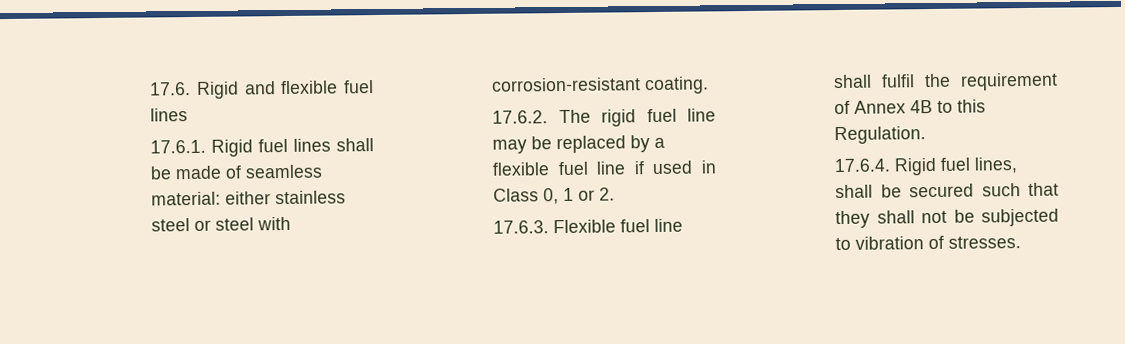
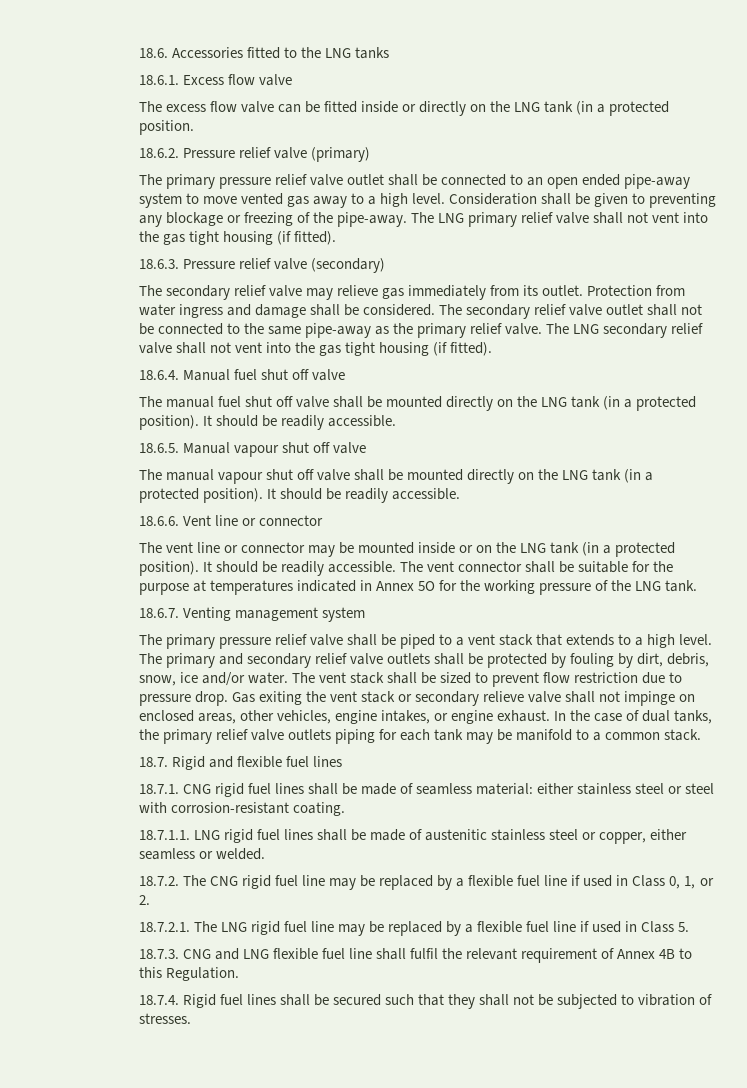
- 17.6. Rigid and flexible fuel lines
+ 18.6. Accessories fitted to the LNG tanks
+ 18.6.1. Excess flow valve
+ The excess flow valve can be fitted inside or directly on the LNG tank (in a protected position.
+ 18.6.2. Pressure relief valve (primary)
+ The primary pressure relief valve outlet shall be connected to an open ended pipe-away system to move vented gas away to a high level. Consideration shall be given to preventing any blockage or freezing of the pipe-away. The LNG primary relief valve shall not vent into the gas tight housing (if fitted).
+ 18.6.3. Pressure relief valve (secondary)
+ The secondary relief valve may relieve gas immediately from its outlet. Protection from water ingress and damage shall be considered. The secondary relief valve outlet shall not be connected to the same pipe-away as the primary relief valve. The LNG secondary relief valve shall not vent into the gas tight housing (if fitted).
+ 18.6.4. Manual fuel shut off valve
+ The manual fuel shut off valve shall be mounted directly on the LNG tank (in a protected position). It should be readily accessible.
+ 18.6.5. Manual vapour shut off valve
+ The manual vapour shut off valve shall be mounted directly on the LNG tank (in a protected position). It should be readily accessible.
+ 18.6.6. Vent line or connector
+ The vent line or connector may be mounted inside or on the LNG tank (in a protected position). It should be readily accessible. The vent connector shall be suitable for the purpose at temperatures indicated in Annex 5O for the working pressure of the LNG tank.
+ 18.6.7. Venting management system
+ The primary pressure relief valve shall be piped to a vent stack that extends to a high level. The primary and secondary relief valve outlets shall be protected by fouling by dirt, debris, snow, ice and/or water. The vent stack shall be sized to prevent flow restriction due to pressure drop. Gas exiting the vent stack or secondary relieve valve shall not impinge on enclosed areas, other vehicles, engine intakes, or engine exhaust. In the case of dual tanks, the primary relief valve outlets piping for each tank may be manifold to a common stack.
+ 18.7. Rigid and flexible fuel lines
- 17.6.1. Rigid fuel lines shall be made of seamless material: either stainless steel or steel with corrosion-resistant coating.
+ 18.7.1. CNG rigid fuel lines shall be made of seamless material: either stainless steel or steel with corrosion-resistant coating.
- 17.6.2. The rigid fuel line may be replaced by a flexible fuel line if used in Class 0, 1 or 2.
+ 18.7.1.1. LNG rigid fuel lines shall be made of austenitic stainless steel or copper, either seamless or welded.
+ 18.7.2. The CNG rigid fuel line may be replaced by a flexible fuel line if used in Class 0, 1, or 2.
- 17.6.3. Flexible fuel line shall fulfil the requirement of Annex 4B to this Regulation.
+ 18.7.2.1. The LNG rigid fuel line may be replaced by a flexible fuel line if used in Class 5.
+ 18.7.3. CNG and LNG flexible fuel line shall fulfil the relevant requirement of Annex 4B to this Regulation.
- 17.6.4. Rigid fuel lines, shall be secured such that they shall not be subjected to vibration of stresses.
+ 18.7.4. Rigid fuel lines shall be secured such that they shall not be subjected to vibration of stresses.

